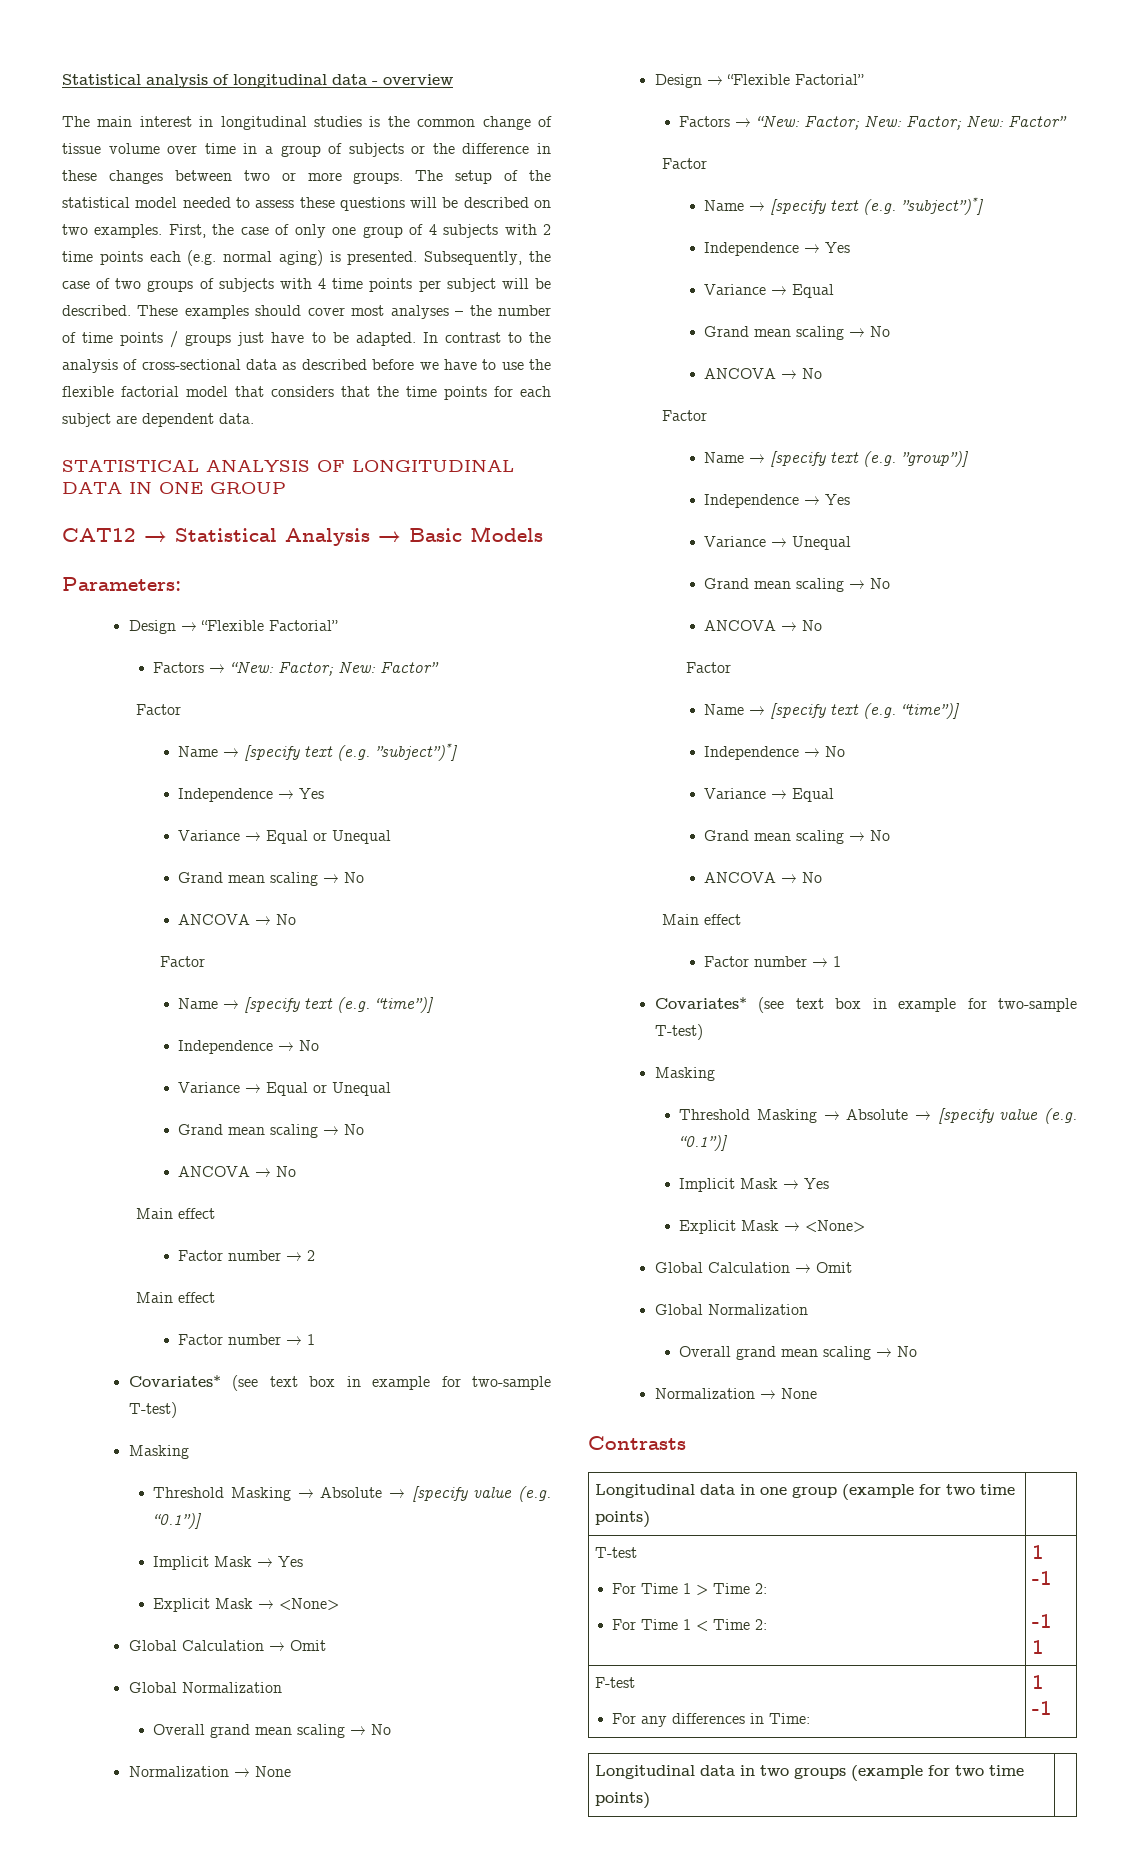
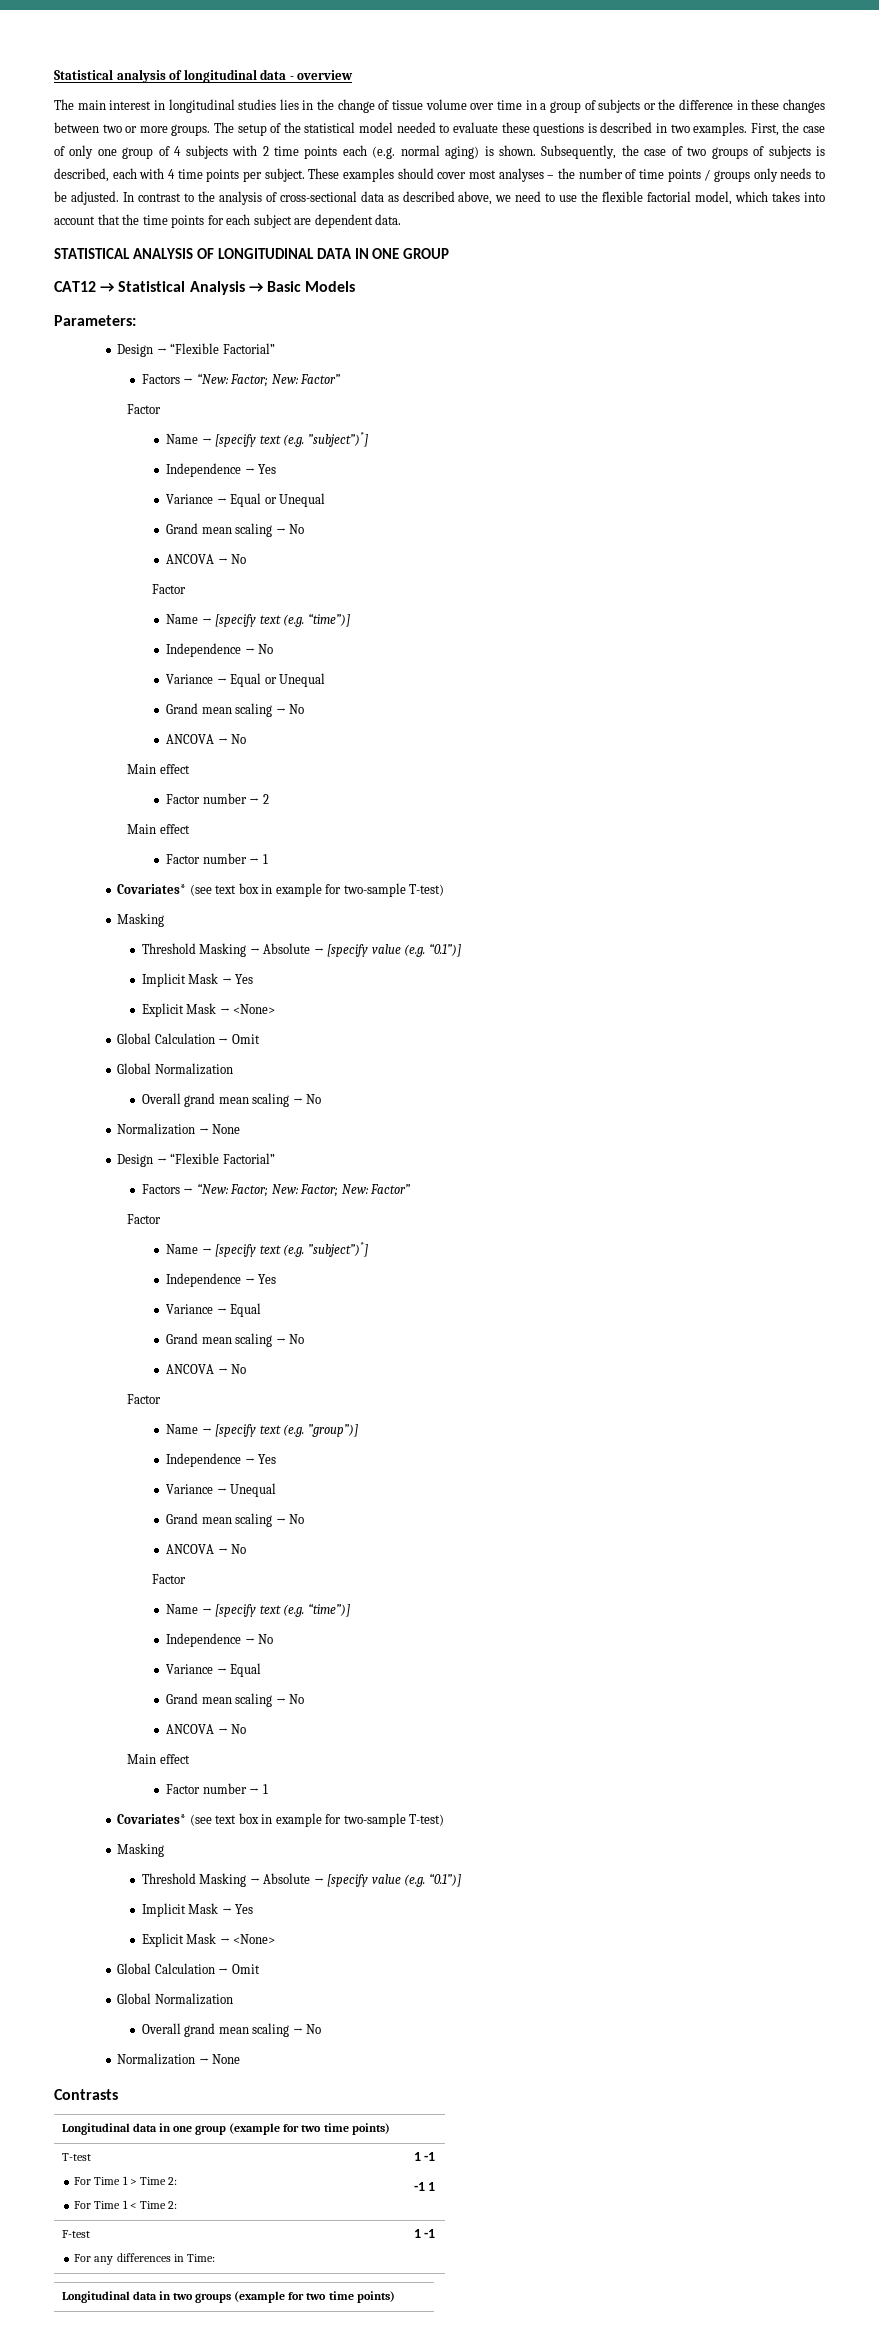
- The main interest in longitudinal studies is the common change of tissue volume over time in a group of subjects or the difference in these changes between two or more groups.
+ The main interest in longitudinal studies lies in the change of tissue volume over time in a group of subjects or the difference in these changes between two or more groups.
- The setup of the statistical model needed to assess these questions will be described on two examples.
+ The setup of the statistical model needed to evaluate these questions is described in two examples.
- First, the case of only one group of 4 subjects with 2 time points each (e.g. normal aging) is presented.
+ First, the case of only one group of 4 subjects with 2 time points each (e.g. normal aging) is shown.
- Subsequently, the case of two groups of subjects with 4 time points per subject will be described.
+ Subsequently, the case of two groups of subjects is described, each with 4 time points per subject.
- These examples should cover most analyses – the number of time points / groups just have to be adapted.
+ These examples should cover most analyses – the number of time points / groups only needs to be adjusted.
- In contrast to the analysis of cross-sectional data as described before we have to use the flexible factorial model that considers that the time points for each subject are dependent data.
+ In contrast to the analysis of cross-sectional data as described above, we need to use the flexible factorial model, which takes into account that the time points for each subject are dependent data.

